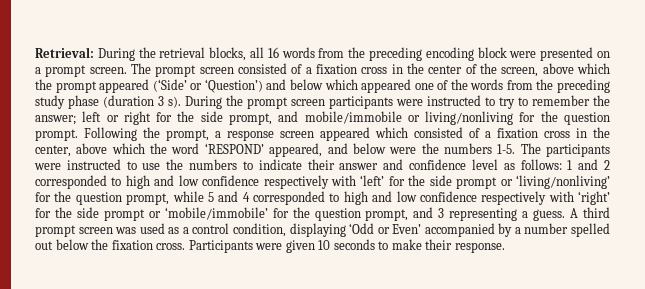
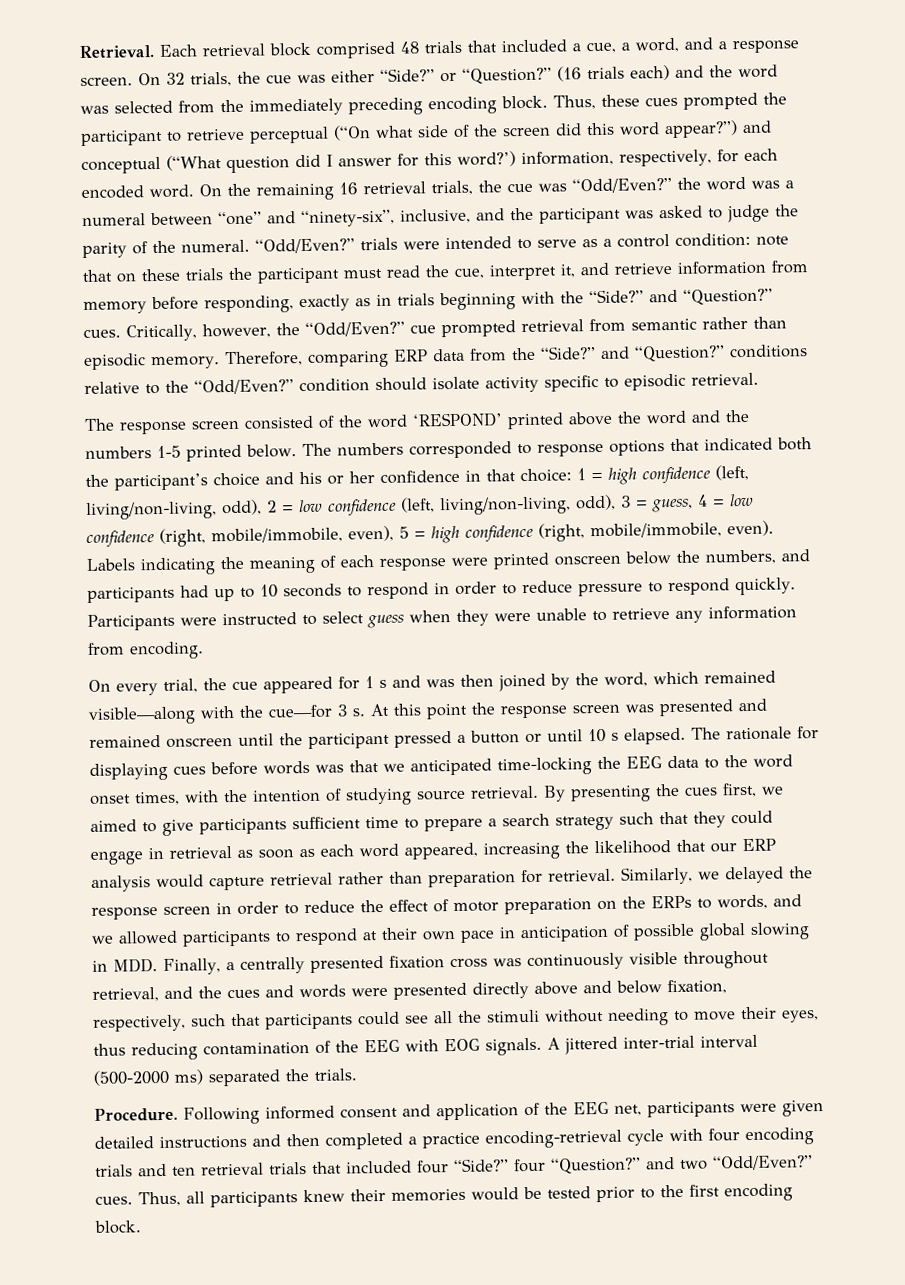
- Retrieval: During the retrieval blocks, all 16 words from the preceding encoding block were presented on a prompt screen. The prompt screen consisted of a fixation cross in the center of the screen, above which the prompt appeared (‘Side’ or ‘Question’) and below which appeared one of the words from the preceding study phase (duration 3 s). During the prompt screen participants were instructed to try to remember the answer; left or right for the side prompt, and mobile/immobile or living/nonliving for the question prompt. Following the prompt, a response screen appeared which consisted of a fixation cross in the center, above which the word ‘RESPOND’ appeared, and below were the numbers 1-5. The participants were instructed to use the numbers to indicate their answer and confidence level as follows: 1 and 2 corresponded to high and low confidence respectively with ‘left’ for the side prompt or ‘living/nonliving’ for the question prompt, while 5 and 4 corresponded to high and low confidence respectively with ‘right’ for the side prompt or ‘mobile/immobile’ for the question prompt, and 3 representing a guess. A third prompt screen was used as a control condition, displaying ‘Odd or Even’ accompanied by a number spelled out below the fixation cross. Participants were given 10 seconds to make their response.
+ Retrieval. Each retrieval block comprised 48 trials that included a cue, a word, and a response screen. On 32 trials, the cue was either “Side?” or “Question?” (16 trials each) and the word was selected from the immediately preceding encoding block. Thus, these cues prompted the participant to retrieve perceptual (“On what side of the screen did this word appear?”) and conceptual (“What question did I answer for this word?’) information, respectively, for each encoded word. On the remaining 16 retrieval trials, the cue was “Odd/Even?” the word was a numeral between “one” and “ninety-six”, inclusive, and the participant was asked to judge the parity of the numeral. “Odd/Even?” trials were intended to serve as a control condition: note that on these trials the participant must read the cue, interpret it, and retrieve information from memory before responding, exactly as in trials beginning with the “Side?” and “Question?” cues. Critically, however, the “Odd/Even?” cue prompted retrieval from semantic rather than episodic memory. Therefore, comparing ERP data from the “Side?” and “Question?” conditions relative to the “Odd/Even?” condition should isolate activity specific to episodic retrieval.
+ The response screen consisted of the word ‘RESPOND’ printed above the word and the numbers 1-5 printed below. The numbers corresponded to response options that indicated both the participant’s choice and his or her confidence in that choice: 1 = high confidence (left, living/non-living, odd), 2 = low confidence (left, living/non-living, odd), 3 = guess, 4 = low confidence (right, mobile/immobile, even), 5 = high confidence (right, mobile/immobile, even). Labels indicating the meaning of each response were printed onscreen below the numbers, and participants had up to 10 seconds to respond in order to reduce pressure to respond quickly. Participants were instructed to select guess when they were unable to retrieve any information from encoding.
+ On every trial, the cue appeared for 1 s and was then joined by the word, which remained visible—along with the cue—for 3 s. At this point the response screen was presented and remained onscreen until the participant pressed a button or until 10 s elapsed. The rationale for displaying cues before words was that we anticipated time-locking the EEG data to the word onset times, with the intention of studying source retrieval. By presenting the cues first, we aimed to give participants sufficient time to prepare a search strategy such that they could engage in retrieval as soon as each word appeared, increasing the likelihood that our ERP analysis would capture retrieval rather than preparation for retrieval. Similarly, we delayed the response screen in order to reduce the effect of motor preparation on the ERPs to words, and we allowed participants to respond at their own pace in anticipation of possible global slowing in MDD. Finally, a centrally presented fixation cross was continuously visible throughout retrieval, and the cues and words were presented directly above and below fixation, respectively, such that participants could see all the stimuli without needing to move their eyes, thus reducing contamination of the EEG with EOG signals. A jittered inter-trial interval (500-2000 ms) separated the trials.
+ Procedure. Following informed consent and application of the EEG net, participants were given detailed instructions and then completed a practice encoding-retrieval cycle with four encoding trials and ten retrieval trials that included four “Side?” four “Question?” and two “Odd/Even?” cues. Thus, all participants knew their memories would be tested prior to the first encoding block.

